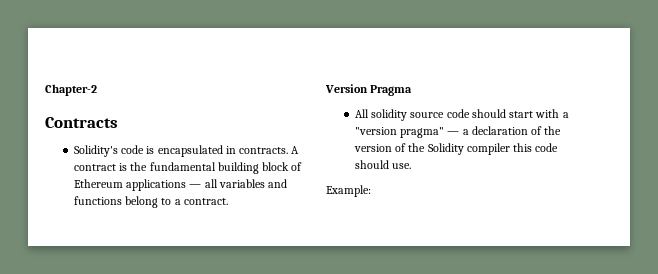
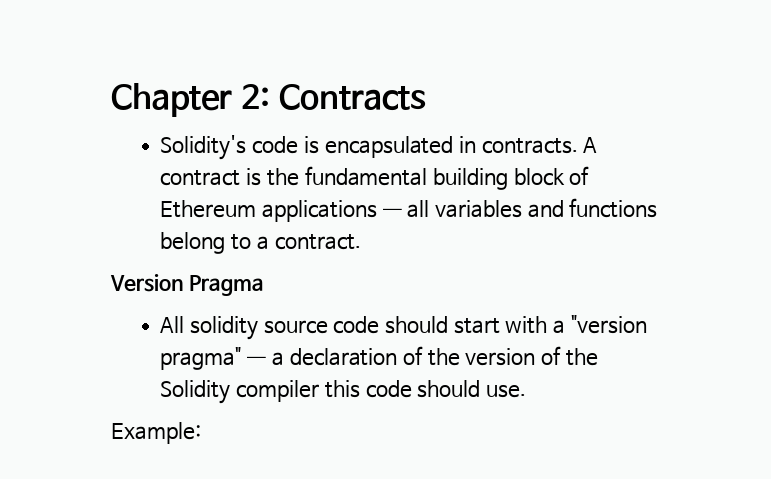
- Chapter-2
- Contracts
+ Chapter 2: Contracts

